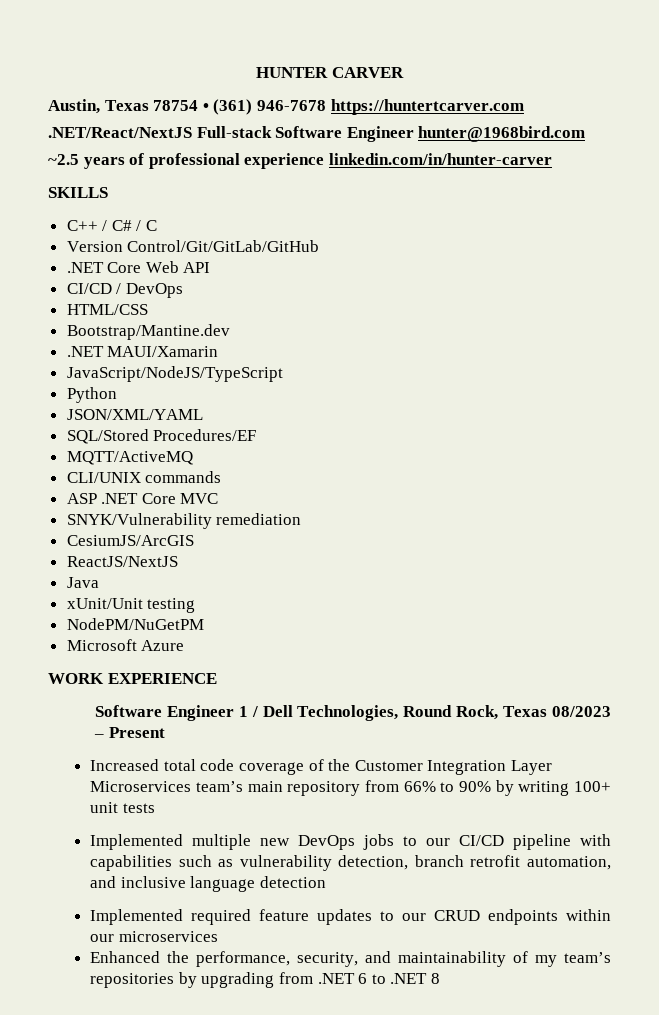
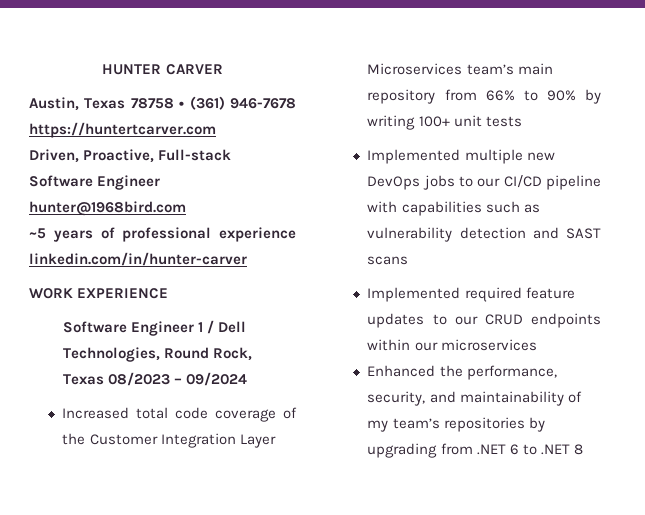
- Austin, Texas 78754 • (361) 946-7678 https://huntertcarver.com
+ Austin, Texas 78758 • (361) 946-7678 https://huntertcarver.com
- .NET/React/NextJS Full-stack Software Engineer hunter@1968bird.com
+ Driven, Proactive, Full-stack Software Engineer hunter@1968bird.com
- ~2.5 years of professional experience linkedin.com/in/hunter-carver
+ ~5 years of professional experience linkedin.com/in/hunter-carver
- SKILLS
- C++ / C# / C
- Version Control/Git/GitLab/GitHub
- .NET Core Web API
- CI/CD / DevOps
- HTML/CSS
- Bootstrap/Mantine.dev
- .NET MAUI/Xamarin
- JavaScript/NodeJS/TypeScript
- Python
- JSON/XML/YAML
- SQL/Stored Procedures/EF
- MQTT/ActiveMQ
- CLI/UNIX commands
- ASP .NET Core MVC
- SNYK/Vulnerability remediation
- CesiumJS/ArcGIS
- ReactJS/NextJS
- Java
- xUnit/Unit testing
- NodePM/NuGetPM
- Microsoft Azure
- Software Engineer 1 / Dell Technologies, Round Rock, Texas 08/2023 – Present
+ Software Engineer 1 / Dell Technologies, Round Rock, Texas 08/2023 – 09/2024
- Implemented multiple new DevOps jobs to our CI/CD pipeline with capabilities such as vulnerability detection, branch retrofit automation, and inclusive language detection
+ Implemented multiple new DevOps jobs to our CI/CD pipeline with capabilities such as vulnerability detection and SAST scans

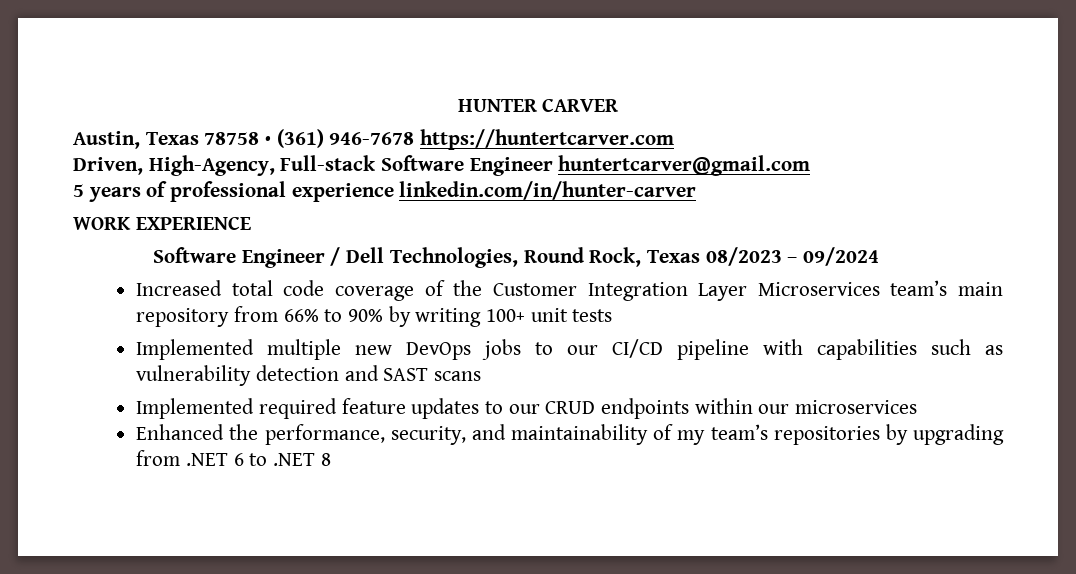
- Driven, Proactive, Full-stack Software Engineer hunter@1968bird.com
- ~5 years of professional experience linkedin.com/in/hunter-carver
+ Driven, High-Agency, Full-stack Software Engineer huntertcarver@gmail.com
+ 5 years of professional experience linkedin.com/in/hunter-carver
- Software Engineer 1 / Dell Technologies, Round Rock, Texas 08/2023 – 09/2024
+ Software Engineer / Dell Technologies, Round Rock, Texas 08/2023 – 09/2024

